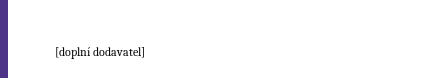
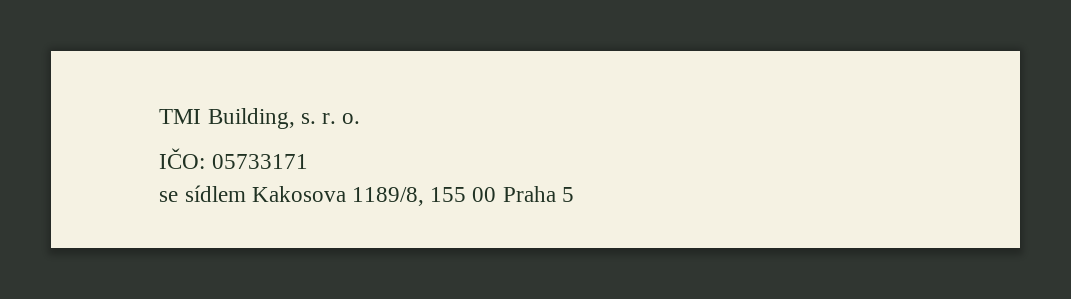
- [doplní dodavatel]
+ TMI Building, s. r. o.
+ IČO: 05733171
+ se sídlem Kakosova 1189/8, 155 00 Praha 5

